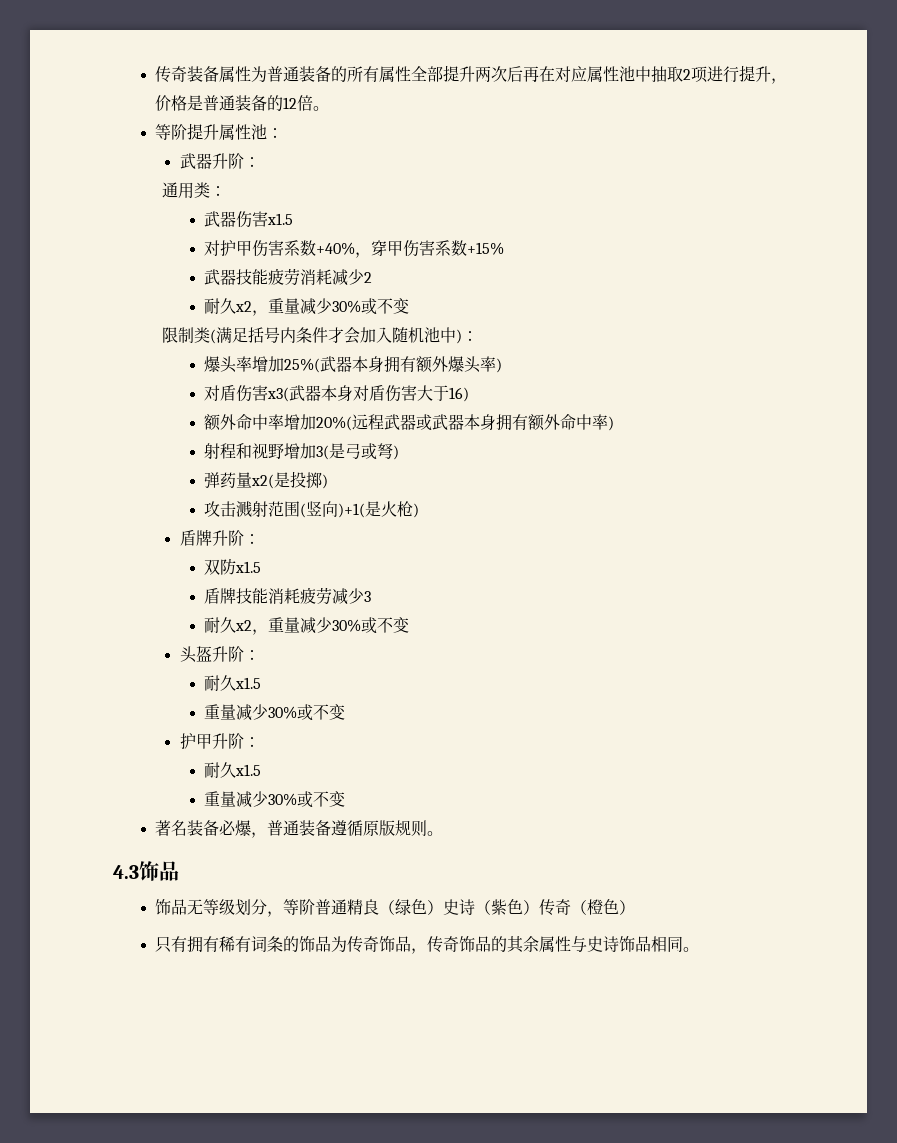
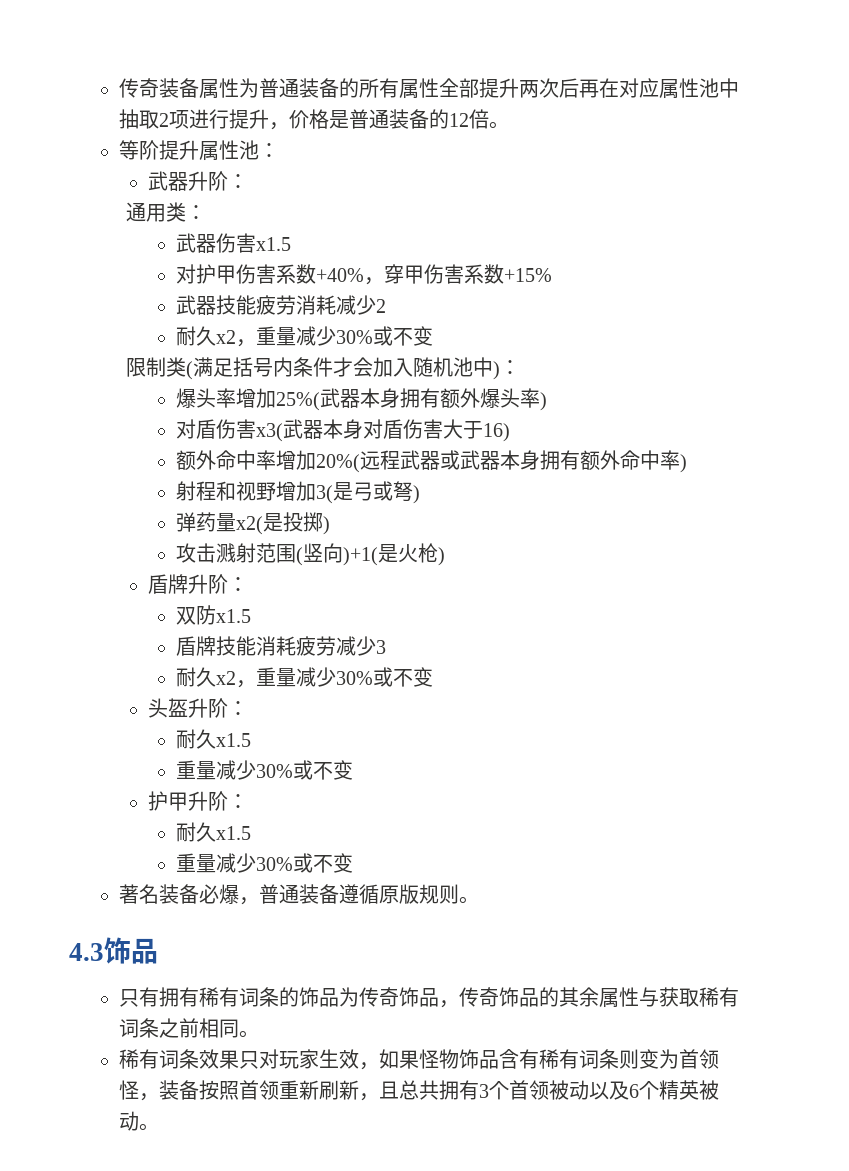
- 饰品无等级划分，等阶普通精良（绿色）史诗（紫色）传奇（橙色）
- 只有拥有稀有词条的饰品为传奇饰品，传奇饰品的其余属性与史诗饰品相同。
+ 只有拥有稀有词条的饰品为传奇饰品，传奇饰品的其余属性与获取稀有词条之前相同。
+ 稀有词条效果只对玩家生效，如果怪物饰品含有稀有词条则变为首领怪，装备按照首领重新刷新，且总共拥有3个首领被动以及6个精英被动。

